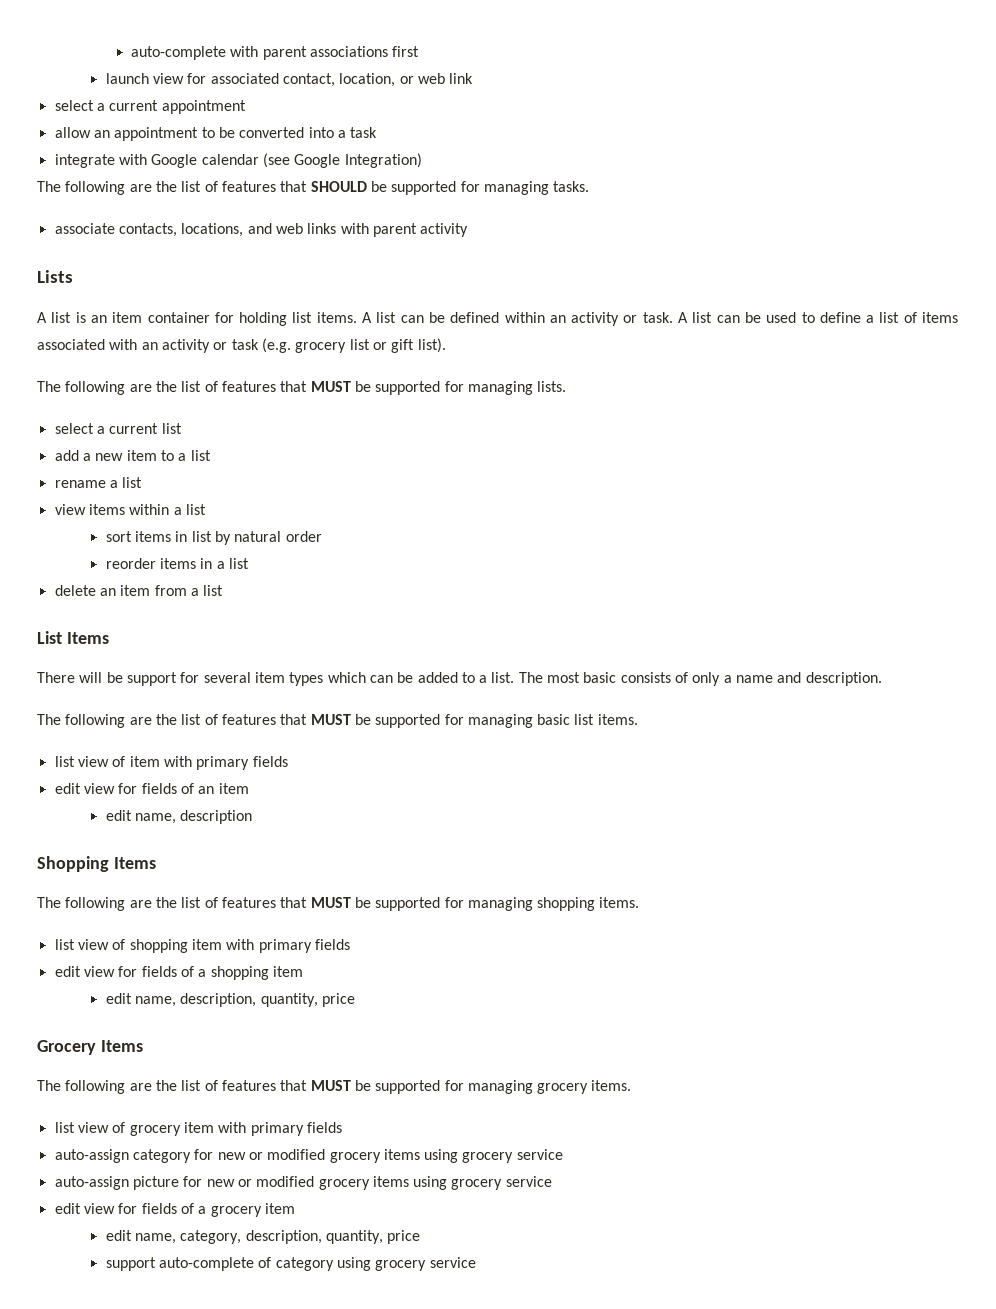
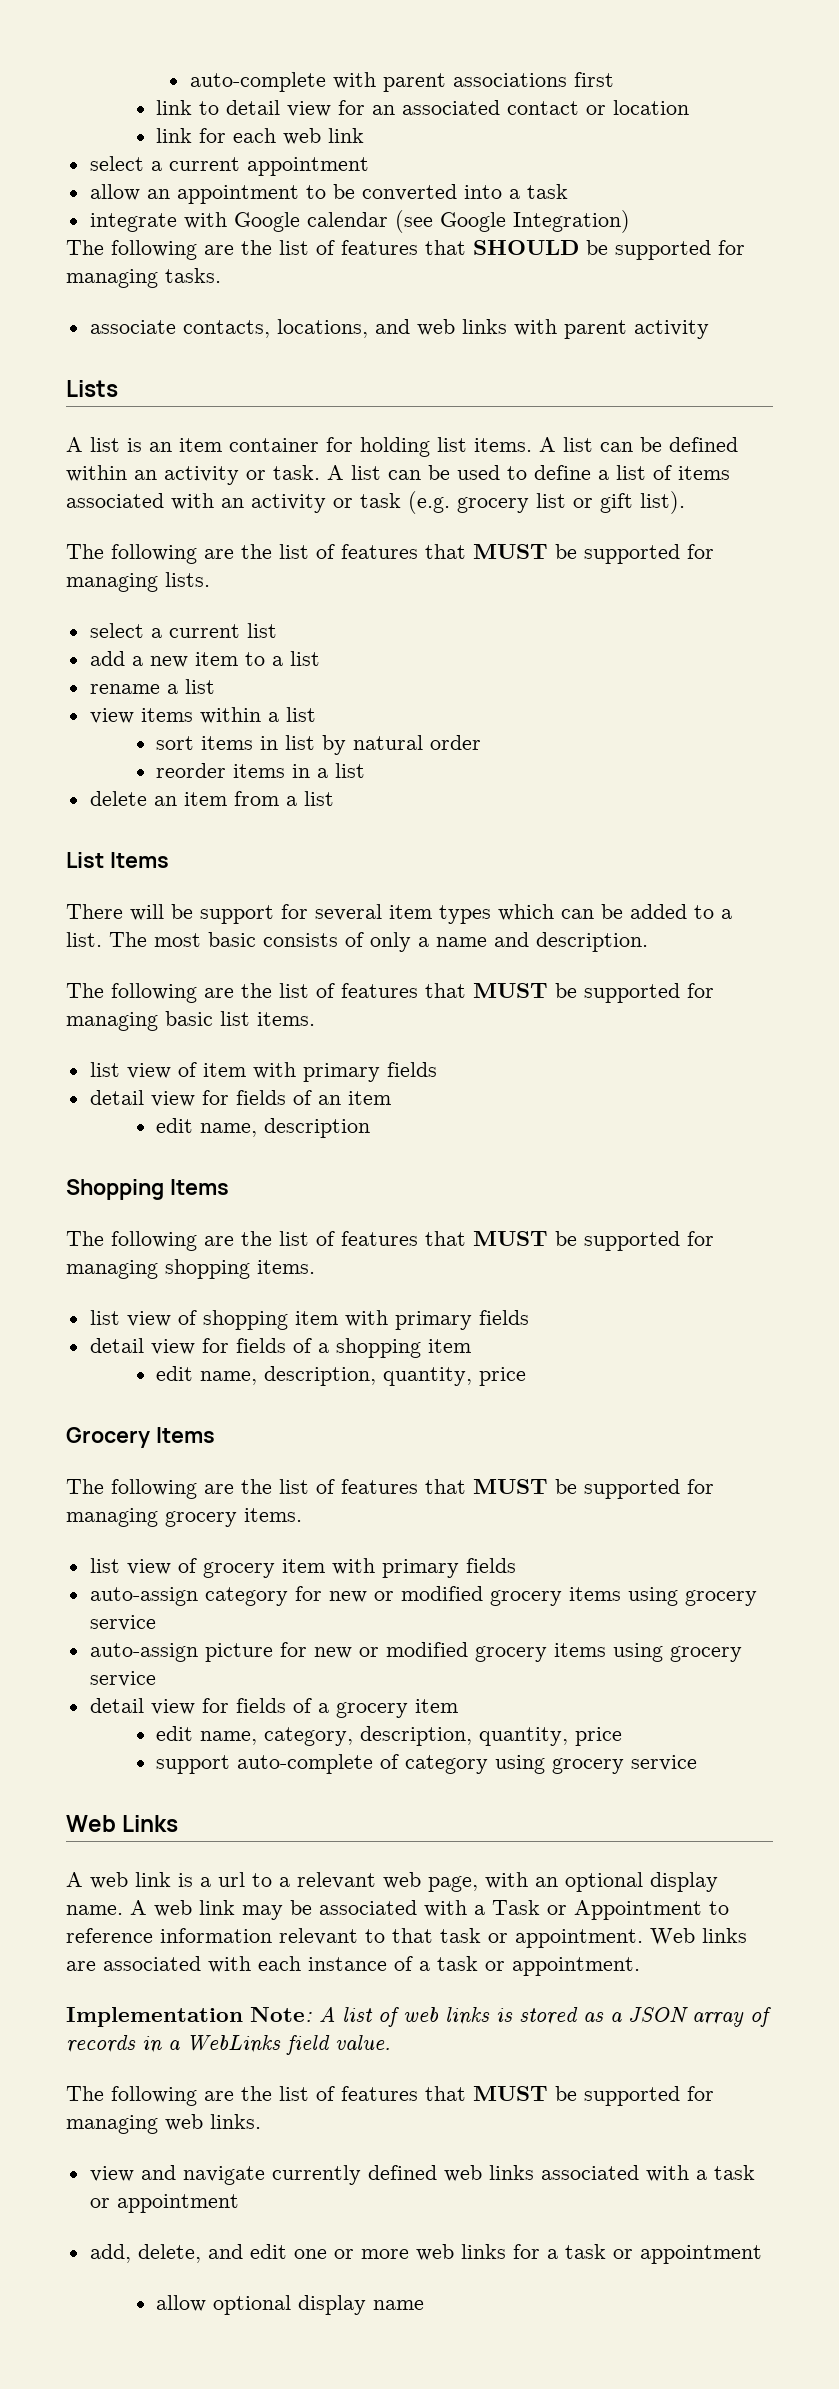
- launch view for associated contact, location, or web link
+ link to detail view for an associated contact or location
+ link for each web link
- edit view for fields of an item
+ detail view for fields of an item
- edit view for fields of a shopping item
+ detail view for fields of a shopping item
- edit view for fields of a grocery item
+ detail view for fields of a grocery item
+ Web Links
+ A web link is a url to a relevant web page, with an optional display name. A web link may be associated with a Task or Appointment to reference information relevant to that task or appointment. Web links are associated with each instance of a task or appointment.
+ Implementation Note: A list of web links is stored as a JSON array of records in a WebLinks field value.
+ The following are the list of features that MUST be supported for managing web links.
+ view and navigate currently defined web links associated with a task or appointment
+ add, delete, and edit one or more web links for a task or appointment
+ allow optional display name

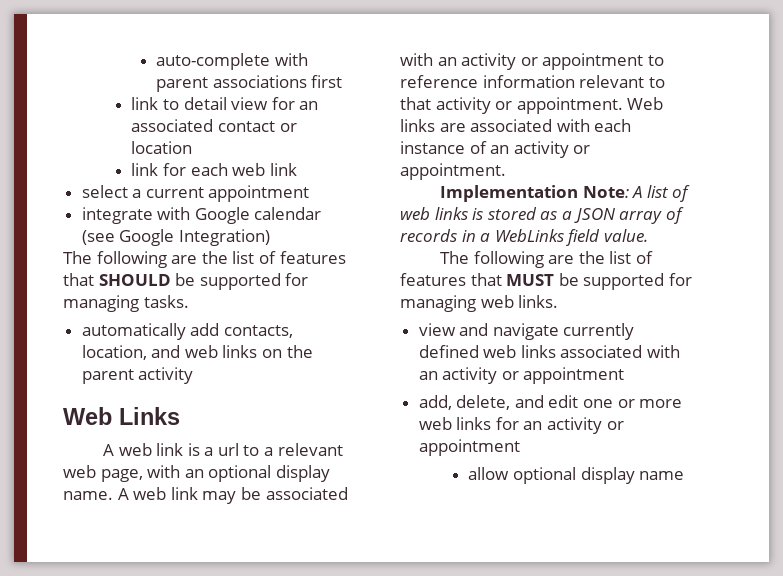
- allow an appointment to be converted into a task
- associate contacts, locations, and web links with parent activity
+ automatically add contacts, location, and web links on the parent activity
- Lists
- A list is an item container for holding list items. A list can be defined within an activity or task. A list can be used to define a list of items associated with an activity or task (e.g. grocery list or gift list).
- The following are the list of features that MUST be supported for managing lists.
- select a current list
- add a new item to a list
- rename a list
- view items within a list
- sort items in list by natural order
- reorder items in a list
- delete an item from a list
- List Items
- There will be support for several item types which can be added to a list. The most basic consists of only a name and description.
- The following are the list of features that MUST be supported for managing basic list items.
- list view of item with primary fields
- detail view for fields of an item
- edit name, description
- Shopping Items
- The following are the list of features that MUST be supported for managing shopping items.
- list view of shopping item with primary fields
- detail view for fields of a shopping item
- edit name, description, quantity, price
- Grocery Items
- The following are the list of features that MUST be supported for managing grocery items.
- list view of grocery item with primary fields
- auto-assign category for new or modified grocery items using grocery service
- auto-assign picture for new or modified grocery items using grocery service
- detail view for fields of a grocery item
- edit name, category, description, quantity, price
- support auto-complete of category using grocery service
- A web link may be associated with a Task or Appointment to reference information relevant to that task or appointment.
+ A web link may be associated with an activity or appointment to reference information relevant to that activity or appointment.
- Web links are associated with each instance of a task or appointment.
+ Web links are associated with each instance of an activity or appointment.
- view and navigate currently defined web links associated with a task or appointment
+ view and navigate currently defined web links associated with an activity or appointment
- add, delete, and edit one or more web links for a task or appointment
+ add, delete, and edit one or more web links for an activity or appointment

